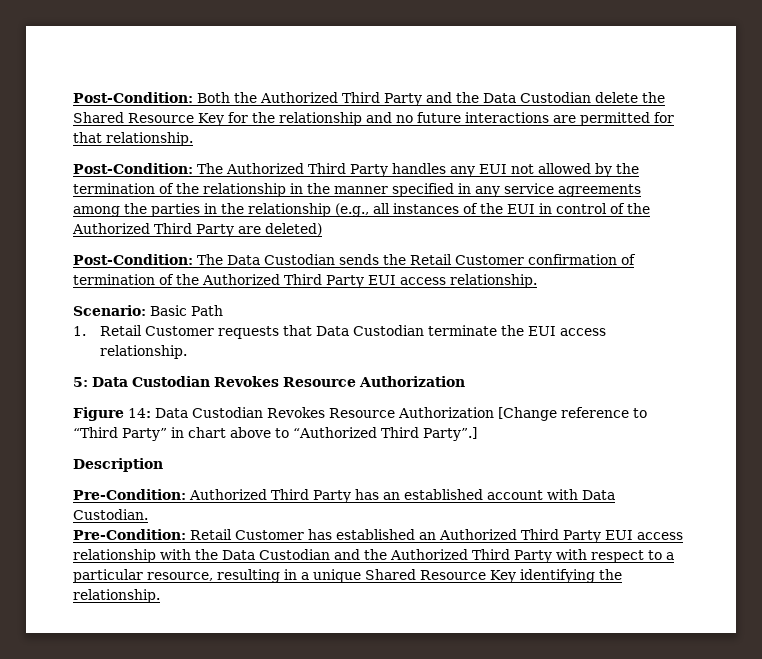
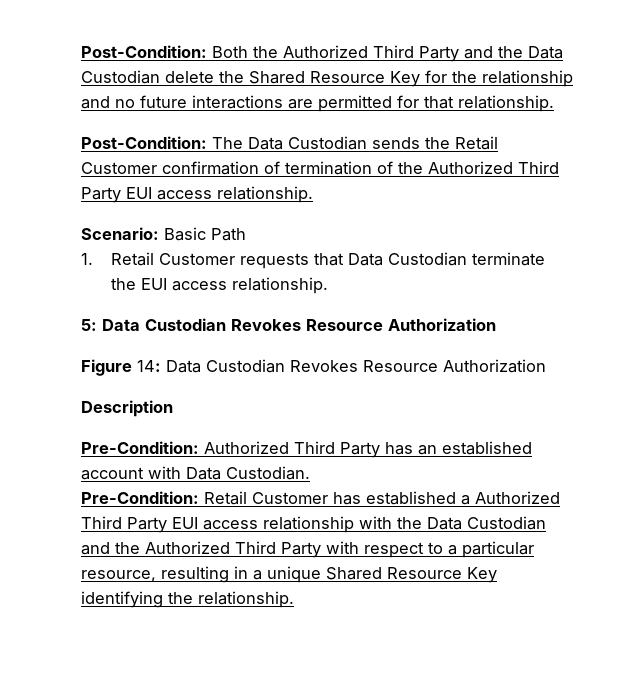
- Post-Condition: The Authorized Third Party handles any EUI not allowed by the termination of the relationship in the manner specified in any service agreements among the parties in the relationship (e.g., all instances of the EUI in control of the Authorized Third Party are deleted)
- Figure 14: Data Custodian Revokes Resource Authorization [Change reference to “Third Party” in chart above to “Authorized Third Party”.]
+ Figure 14: Data Custodian Revokes Resource Authorization
- Pre-Condition: Retail Customer has established an Authorized Third Party EUI access relationship with the Data Custodian and the Authorized Third Party with respect to a particular resource, resulting in a unique Shared Resource Key identifying the relationship.
+ Pre-Condition: Retail Customer has established a Authorized Third Party EUI access relationship with the Data Custodian and the Authorized Third Party with respect to a particular resource, resulting in a unique Shared Resource Key identifying the relationship.

